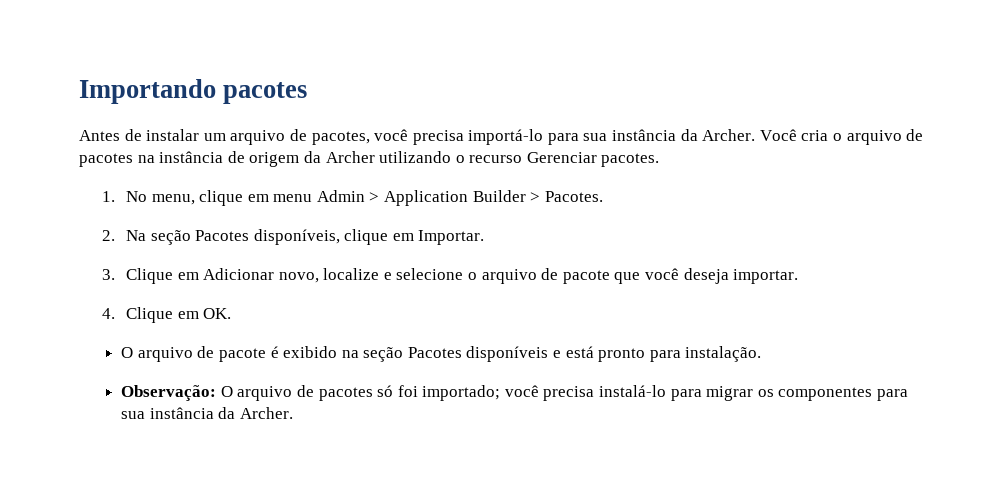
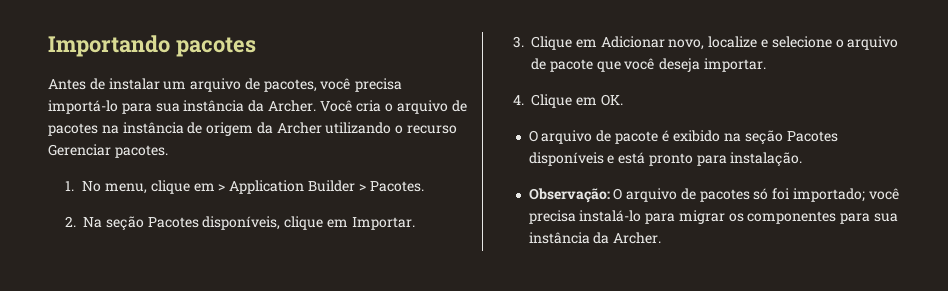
- 1. No menu, clique em menu Admin > Application Builder > Pacotes.
+ 1. No menu, clique em > Application Builder > Pacotes.

